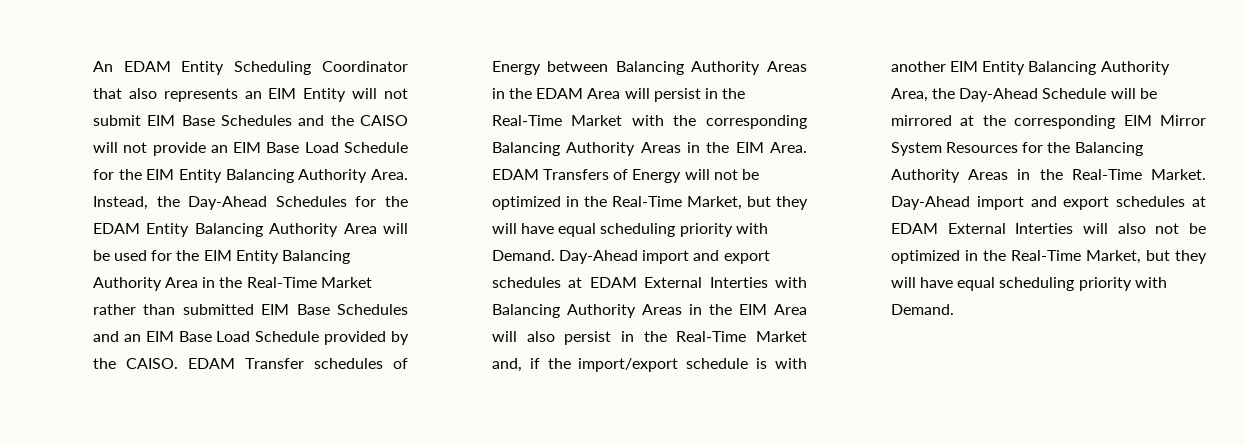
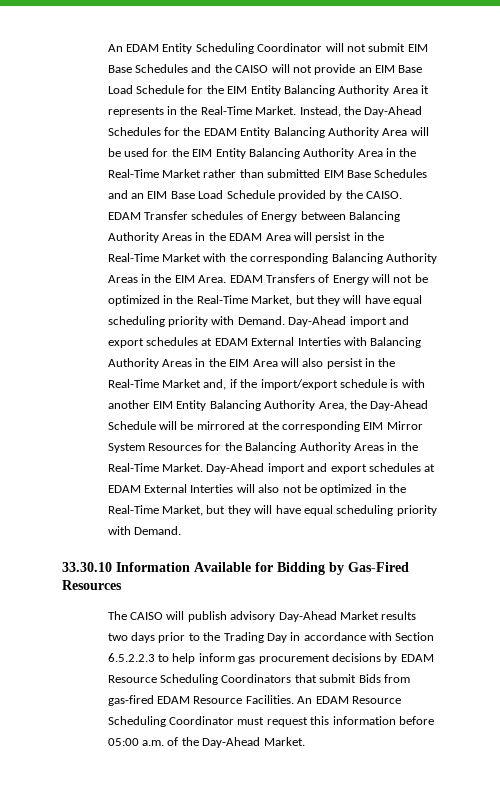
- An EDAM Entity Scheduling Coordinator that also represents an EIM Entity will not submit EIM Base Schedules and the CAISO will not provide an EIM Base Load Schedule for the EIM Entity Balancing Authority Area.
+ An EDAM Entity Scheduling Coordinator will not submit EIM Base Schedules and the CAISO will not provide an EIM Base Load Schedule for the EIM Entity Balancing Authority Area it represents in the Real-Time Market.
+ 33.30.10 Information Available for Bidding by Gas-Fired Resources
+ The CAISO will publish advisory Day-Ahead Market results two days prior to the Trading Day in accordance with Section 6.5.2.2.3 to help inform gas procurement decisions by EDAM Resource Scheduling Coordinators that submit Bids from gas-fired EDAM Resource Facilities. An EDAM Resource Scheduling Coordinator must request this information before 05:00 a.m. of the Day-Ahead Market.

